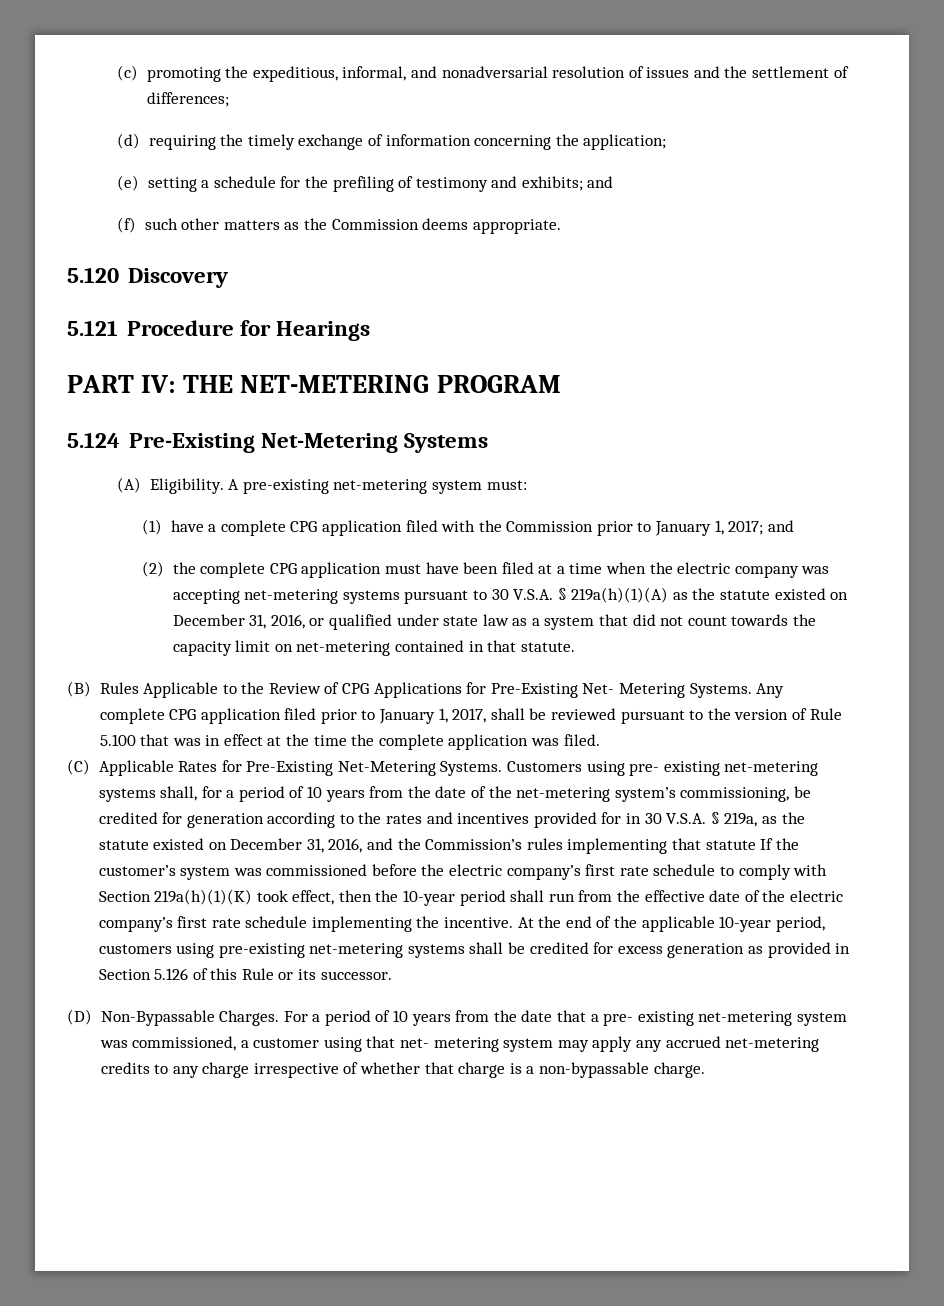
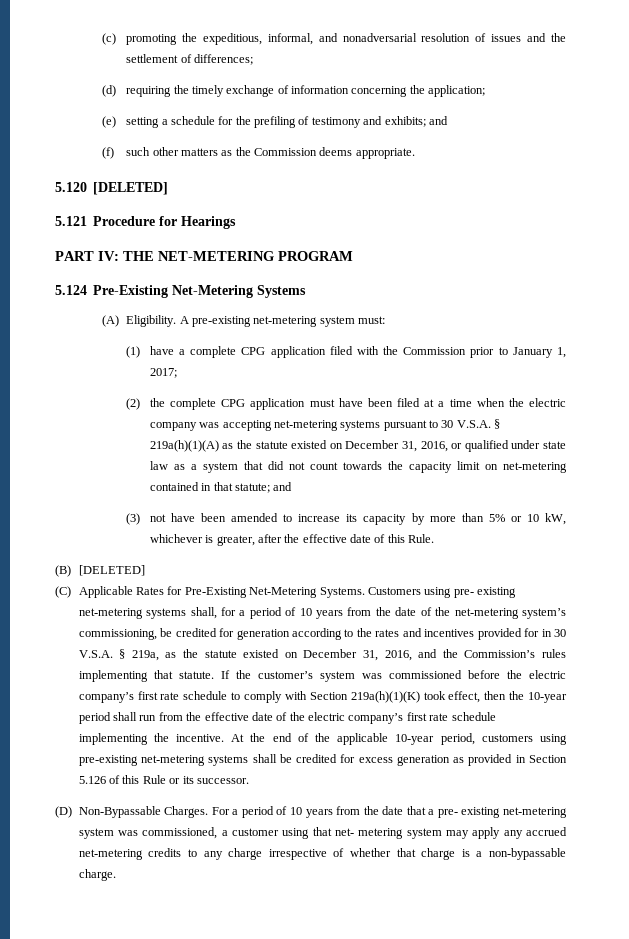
- 5.120 Discovery
+ 5.120 [DELETED]
- (1) have a complete CPG application filed with the Commission prior to January 1, 2017; and
+ (1) have a complete CPG application filed with the Commission prior to January 1, 2017;
- (2) the complete CPG application must have been filed at a time when the electric company was accepting net-metering systems pursuant to 30 V.S.A. § 219a(h)(1)(A) as the statute existed on December 31, 2016, or qualified under state law as a system that did not count towards the capacity limit on net-metering contained in that statute.
- (B) Rules Applicable to the Review of CPG Applications for Pre-Existing Net- Metering Systems. Any complete CPG application filed prior to January 1, 2017, shall be reviewed pursuant to the version of Rule 5.100 that was in effect at the time the complete application was filed.
+ (2) the complete CPG application must have been filed at a time when the electric company was accepting net-metering systems pursuant to 30 V.S.A. § 219a(h)(1)(A) as the statute existed on December 31, 2016, or qualified under state law as a system that did not count towards the capacity limit on net-metering contained in that statute; and
+ (3) not have been amended to increase its capacity by more than 5% or 10 kW, whichever is greater, after the effective date of this Rule.
+ (B) [DELETED]
- Customers using pre- existing net-metering systems shall, for a period of 10 years from the date of the net-metering system’s commissioning, be credited for generation according to the rates and incentives provided for in 30 V.S.A. § 219a, as the statute existed on December 31, 2016, and the Commission’s rules implementing that statute If the customer’s system was commissioned before the electric company’s first rate schedule to comply with Section 219a(h)(1)(K) took effect, then the 10-year period shall run from the effective date of the electric company’s first rate schedule implementing the incentive.
+ Customers using pre- existing net-metering systems shall, for a period of 10 years from the date of the net-metering system’s commissioning, be credited for generation according to the rates and incentives provided for in 30 V.S.A. § 219a, as the statute existed on December 31, 2016, and the Commission’s rules implementing that statute. If the customer’s system was commissioned before the electric company’s first rate schedule to comply with Section 219a(h)(1)(K) took effect, then the 10-year period shall run from the effective date of the electric company’s first rate schedule implementing the incentive.

